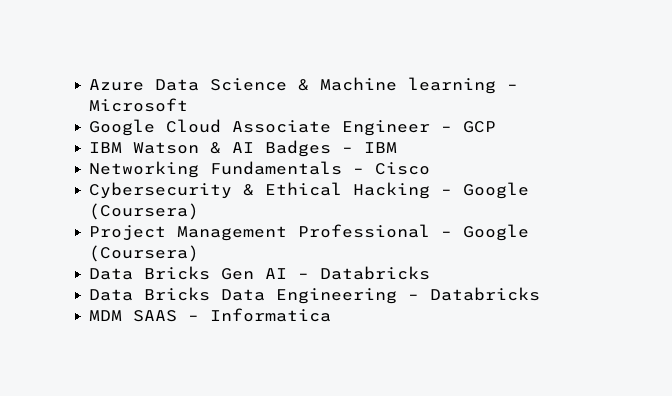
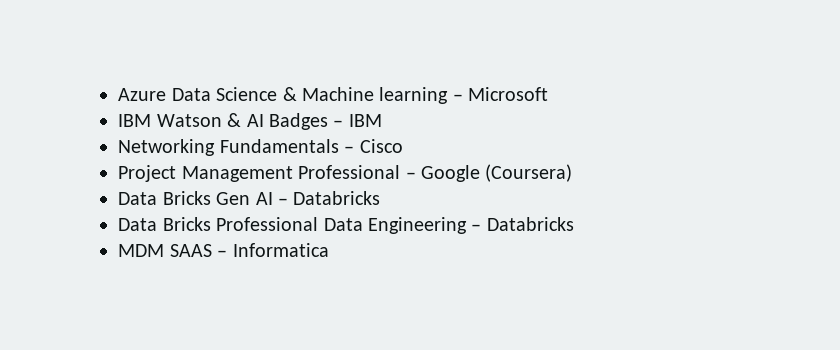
- Google Cloud Associate Engineer – GCP
- Cybersecurity & Ethical Hacking – Google (Coursera)
- Data Bricks Data Engineering – Databricks
+ Data Bricks Professional Data Engineering – Databricks

